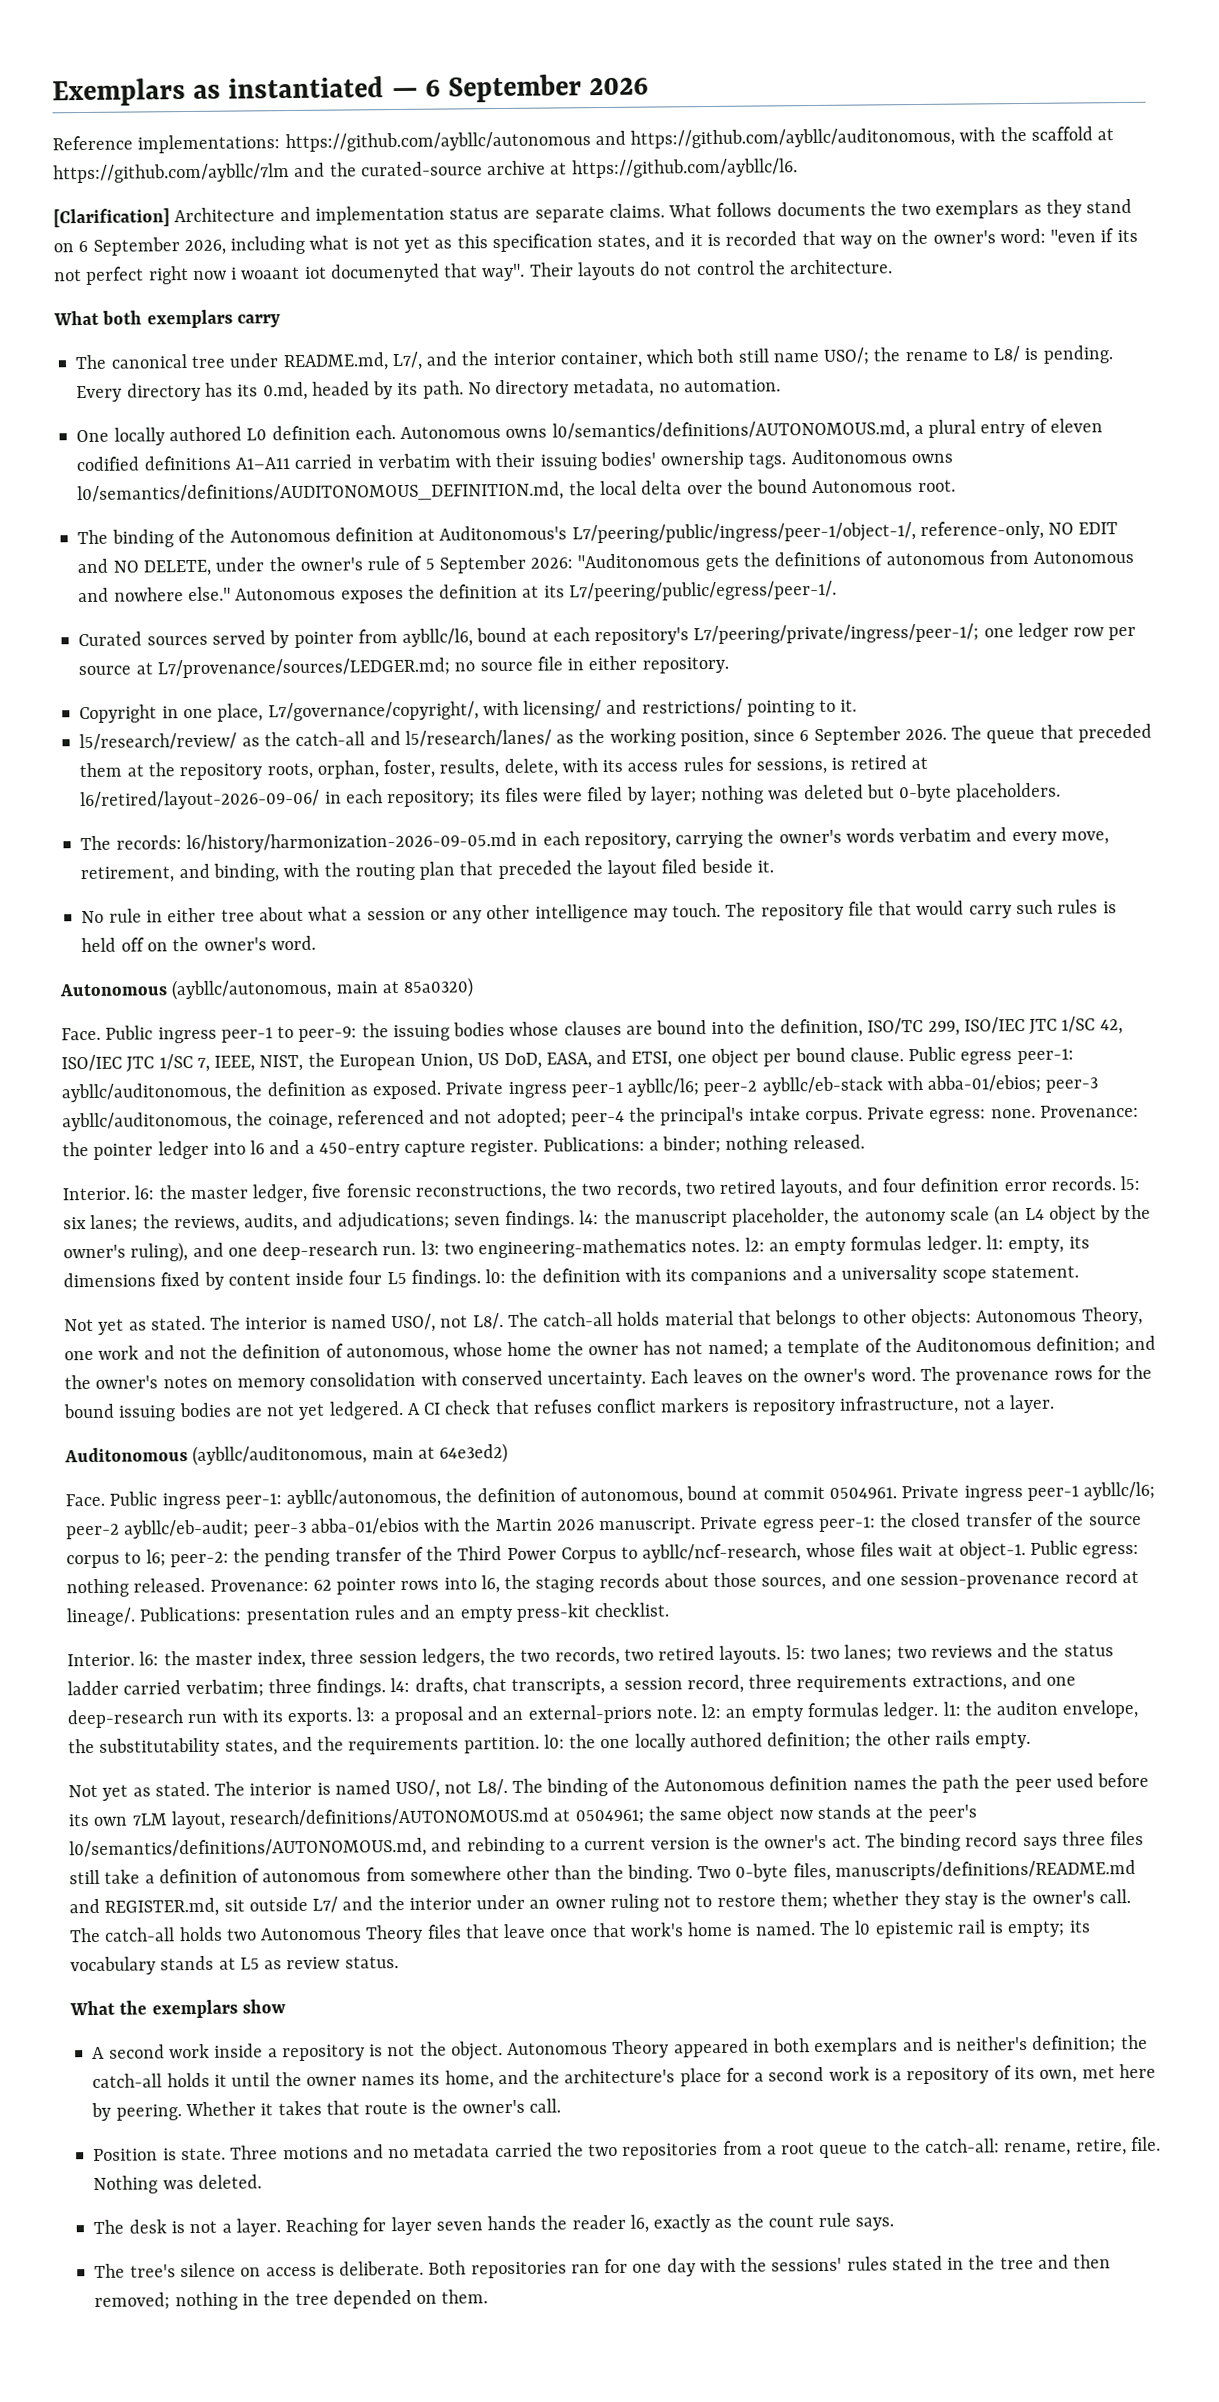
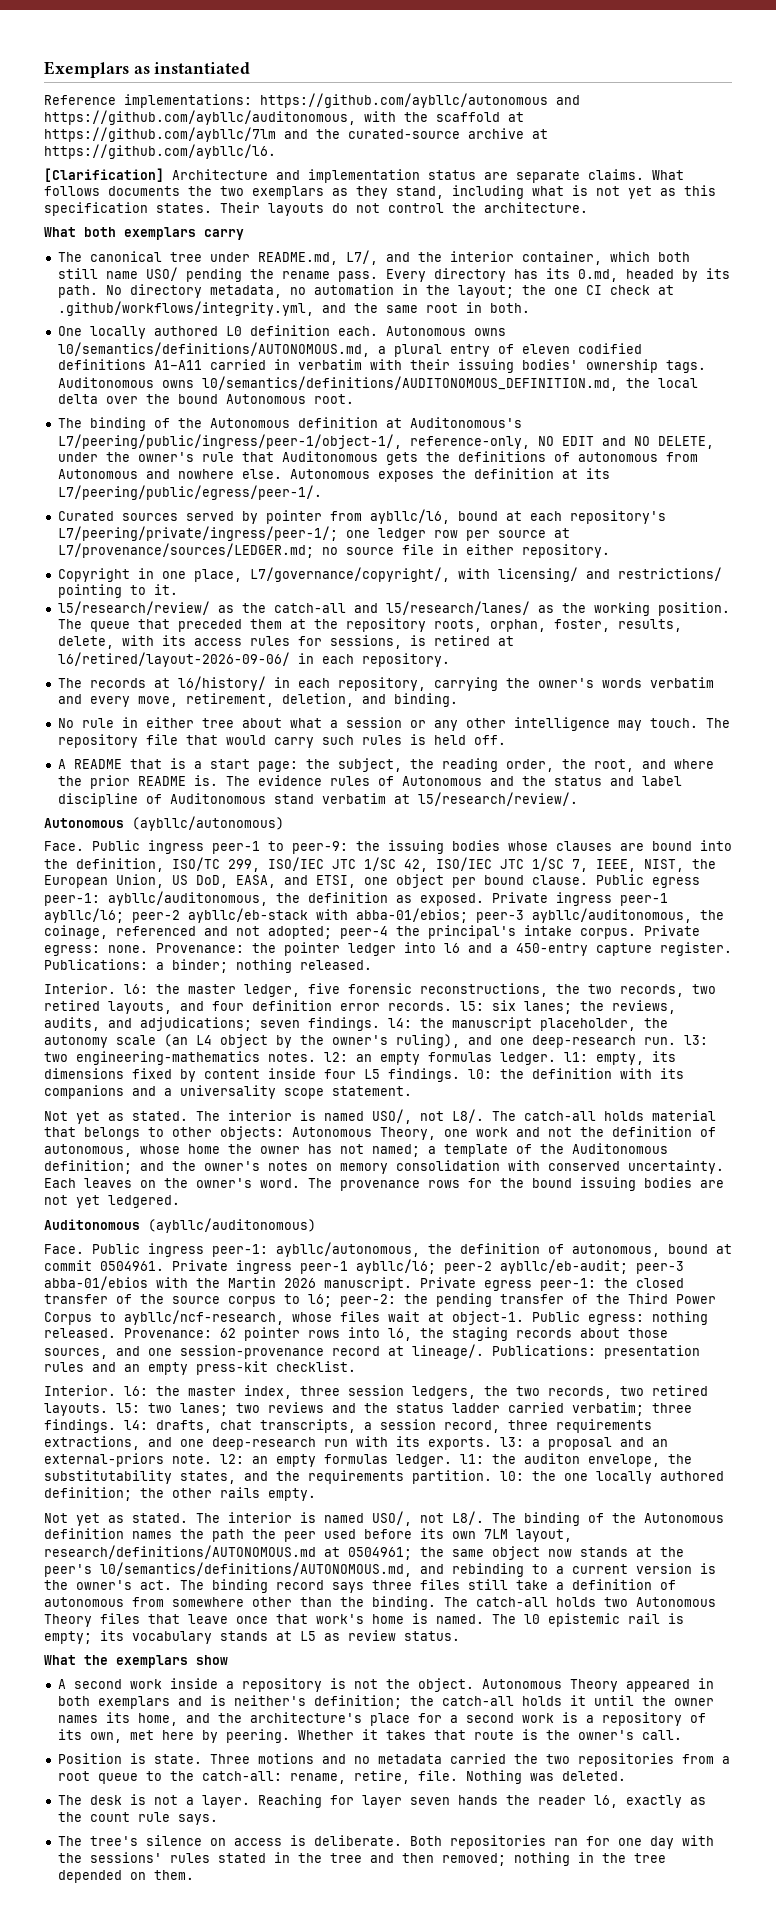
- Exemplars as instantiated — 6 September 2026
+ Exemplars as instantiated
- What follows documents the two exemplars as they stand on 6 September 2026, including what is not yet as this specification states, and it is recorded that way on the owner's word: "even if its not perfect right now i woaant iot documenyted that way".
+ What follows documents the two exemplars as they stand, including what is not yet as this specification states.
- The canonical tree under README.md, L7/, and the interior container, which both still name USO/; the rename to L8/ is pending.
+ The canonical tree under README.md, L7/, and the interior container, which both still name USO/ pending the rename pass.
- No directory metadata, no automation.
+ No directory metadata, no automation in the layout; the one CI check at .github/workflows/integrity.yml, and the same root in both.
- The binding of the Autonomous definition at Auditonomous's L7/peering/public/ingress/peer-1/object-1/, reference-only, NO EDIT and NO DELETE, under the owner's rule of 5 September 2026: "Auditonomous gets the definitions of autonomous from Autonomous and nowhere else."
+ The binding of the Autonomous definition at Auditonomous's L7/peering/public/ingress/peer-1/object-1/, reference-only, NO EDIT and NO DELETE, under the owner's rule that Auditonomous gets the definitions of autonomous from Autonomous and nowhere else.
- l5/research/review/ as the catch-all and l5/research/lanes/ as the working position, since 6 September 2026.
+ l5/research/review/ as the catch-all and l5/research/lanes/ as the working position.
- The queue that preceded them at the repository roots, orphan, foster, results, delete, with its access rules for sessions, is retired at l6/retired/layout-2026-09-06/ in each repository; its files were filed by layer; nothing was deleted but 0-byte placeholders.
- The records: l6/history/harmonization-2026-09-05.md in each repository, carrying the owner's words verbatim and every move, retirement, and binding, with the routing plan that preceded the layout filed beside it.
+ The queue that preceded them at the repository roots, orphan, foster, results, delete, with its access rules for sessions, is retired at l6/retired/layout-2026-09-06/ in each repository.
+ The records at l6/history/ in each repository, carrying the owner's words verbatim and every move, retirement, deletion, and binding.
- The repository file that would carry such rules is held off on the owner's word.
- Autonomous (aybllc/autonomous, main at 85a0320)
+ The repository file that would carry such rules is held off.
+ A README that is a start page: the subject, the reading order, the root, and where the prior README is. The evidence rules of Autonomous and the status and label discipline of Auditonomous stand verbatim at l5/research/review/.
+ Autonomous (aybllc/autonomous)
- The provenance rows for the bound issuing bodies are not yet ledgered. A CI check that refuses conflict markers is repository infrastructure, not a layer.
- Auditonomous (aybllc/auditonomous, main at 64e3ed2)
+ The provenance rows for the bound issuing bodies are not yet ledgered.
+ Auditonomous (aybllc/auditonomous)
- Two 0-byte files, manuscripts/definitions/README.md and REGISTER.md, sit outside L7/ and the interior under an owner ruling not to restore them; whether they stay is the owner's call.

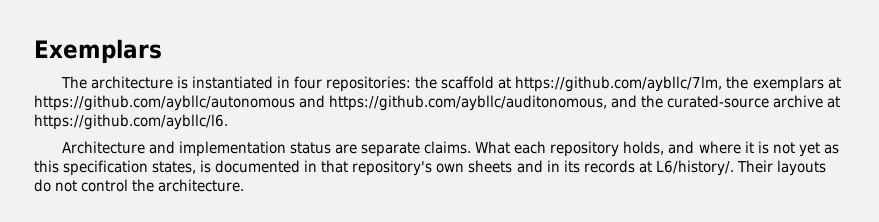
- Exemplars as instantiated
- Reference implementations: https://github.com/aybllc/autonomous and https://github.com/aybllc/auditonomous, with the scaffold at https://github.com/aybllc/7lm and the curated-source archive at https://github.com/aybllc/l6.
+ Exemplars
+ The architecture is instantiated in four repositories: the scaffold at https://github.com/aybllc/7lm, the exemplars at https://github.com/aybllc/autonomous and https://github.com/aybllc/auditonomous, and the curated-source archive at https://github.com/aybllc/l6.
- [Clarification] Architecture and implementation status are separate claims.
+ Architecture and implementation status are separate claims.
- What follows documents the two exemplars as they stand, including what is not yet as this specification states.
+ What each repository holds, and where it is not yet as this specification states, is documented in that repository's own sheets and in its records at L6/history/.
- What both exemplars carry
- The canonical tree under README.md, L7/, and the interior container, which both still name USO/ pending the rename pass. Every directory has its 0.md, headed by its path. No directory metadata, no automation in the layout; the one CI check at .github/workflows/integrity.yml, and the same root in both.
- One locally authored L0 definition each. Autonomous owns l0/semantics/definitions/AUTONOMOUS.md, a plural entry of eleven codified definitions A1–A11 carried in verbatim with their issuing bodies' ownership tags. Auditonomous owns l0/semantics/definitions/AUDITONOMOUS_DEFINITION.md, the local delta over the bound Autonomous root.
- The binding of the Autonomous definition at Auditonomous's L7/peering/public/ingress/peer-1/object-1/, reference-only, NO EDIT and NO DELETE, under the owner's rule that Auditonomous gets the definitions of autonomous from Autonomous and nowhere else. Autonomous exposes the definition at its L7/peering/public/egress/peer-1/.
- Curated sources served by pointer from aybllc/l6, bound at each repository's L7/peering/private/ingress/peer-1/; one ledger row per source at L7/provenance/sources/LEDGER.md; no source file in either repository.
- Copyright in one place, L7/governance/copyright/, with licensing/ and restrictions/ pointing to it.
- l5/research/review/ as the catch-all and l5/research/lanes/ as the working position. The queue that preceded them at the repository roots, orphan, foster, results, delete, with its access rules for sessions, is retired at l6/retired/layout-2026-09-06/ in each repository.
- The records at l6/history/ in each repository, carrying the owner's words verbatim and every move, retirement, deletion, and binding.
- No rule in either tree about what a session or any other intelligence may touch. The repository file that would carry such rules is held off.
- A README that is a start page: the subject, the reading order, the root, and where the prior README is. The evidence rules of Autonomous and the status and label discipline of Auditonomous stand verbatim at l5/research/review/.
- Autonomous (aybllc/autonomous)
- Face. Public ingress peer-1 to peer-9: the issuing bodies whose clauses are bound into the definition, ISO/TC 299, ISO/IEC JTC 1/SC 42, ISO/IEC JTC 1/SC 7, IEEE, NIST, the European Union, US DoD, EASA, and ETSI, one object per bound clause. Public egress peer-1: aybllc/auditonomous, the definition as exposed. Private ingress peer-1 aybllc/l6; peer-2 aybllc/eb-stack with abba-01/ebios; peer-3 aybllc/auditonomous, the coinage, referenced and not adopted; peer-4 the principal's intake corpus. Private egress: none. Provenance: the pointer ledger into l6 and a 450-entry capture register. Publications: a binder; nothing released.
- Interior. l6: the master ledger, five forensic reconstructions, the two records, two retired layouts, and four definition error records. l5: six lanes; the reviews, audits, and adjudications; seven findings. l4: the manuscript placeholder, the autonomy scale (an L4 object by the owner's ruling), and one deep-research run. l3: two engineering-mathematics notes. l2: an empty formulas ledger. l1: empty, its dimensions fixed by content inside four L5 findings. l0: the definition with its companions and a universality scope statement.
- Not yet as stated. The interior is named USO/, not L8/. The catch-all holds material that belongs to other objects: Autonomous Theory, one work and not the definition of autonomous, whose home the owner has not named; a template of the Auditonomous definition; and the owner's notes on memory consolidation with conserved uncertainty. Each leaves on the owner's word. The provenance rows for the bound issuing bodies are not yet ledgered.
- Auditonomous (aybllc/auditonomous)
- Face. Public ingress peer-1: aybllc/autonomous, the definition of autonomous, bound at commit 0504961. Private ingress peer-1 aybllc/l6; peer-2 aybllc/eb-audit; peer-3 abba-01/ebios with the Martin 2026 manuscript. Private egress peer-1: the closed transfer of the source corpus to l6; peer-2: the pending transfer of the Third Power Corpus to aybllc/ncf-research, whose files wait at object-1. Public egress: nothing released. Provenance: 62 pointer rows into l6, the staging records about those sources, and one session-provenance record at lineage/. Publications: presentation rules and an empty press-kit checklist.
- Interior. l6: the master index, three session ledgers, the two records, two retired layouts. l5: two lanes; two reviews and the status ladder carried verbatim; three findings. l4: drafts, chat transcripts, a session record, three requirements extractions, and one deep-research run with its exports. l3: a proposal and an external-priors note. l2: an empty formulas ledger. l1: the auditon envelope, the substitutability states, and the requirements partition. l0: the one locally authored definition; the other rails empty.
- Not yet as stated. The interior is named USO/, not L8/. The binding of the Autonomous definition names the path the peer used before its own 7LM layout, research/definitions/AUTONOMOUS.md at 0504961; the same object now stands at the peer's l0/semantics/definitions/AUTONOMOUS.md, and rebinding to a current version is the owner's act. The binding record says three files still take a definition of autonomous from somewhere other than the binding. The catch-all holds two Autonomous Theory files that leave once that work's home is named. The l0 epistemic rail is empty; its vocabulary stands at L5 as review status.
- What the exemplars show
- A second work inside a repository is not the object. Autonomous Theory appeared in both exemplars and is neither's definition; the catch-all holds it until the owner names its home, and the architecture's place for a second work is a repository of its own, met here by peering. Whether it takes that route is the owner's call.
- Position is state. Three motions and no metadata carried the two repositories from a root queue to the catch-all: rename, retire, file. Nothing was deleted.
- The desk is not a layer. Reaching for layer seven hands the reader l6, exactly as the count rule says.
- The tree's silence on access is deliberate. Both repositories ran for one day with the sessions' rules stated in the tree and then removed; nothing in the tree depended on them.

